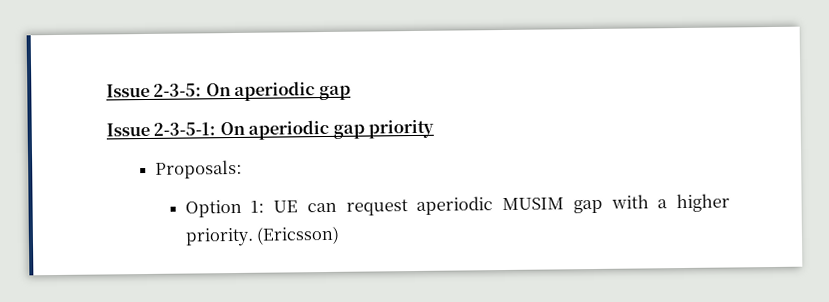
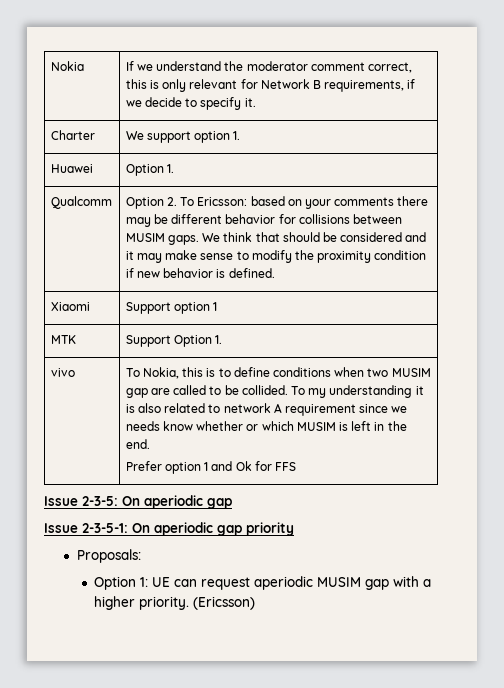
+ Nokia | If we understand the moderator comment correct, this is only relevant for Network B requirements, if we decide to specify it.
+ Charter | We support option 1.
+ Huawei | Option 1.
+ Qualcomm | Option 2. To Ericsson: based on your comments there may be different behavior for collisions between MUSIM gaps. We think that should be considered and it may make sense to modify the proximity condition if new behavior is defined.
+ Xiaomi | Support option 1
+ MTK | Support Option 1.
+ vivo | To Nokia, this is to define conditions when two MUSIM gap are called to be collided. To my understanding it is also related to network A requirement since we needs know whether or which MUSIM is left in the end.
+ Prefer option 1 and Ok for FFS

